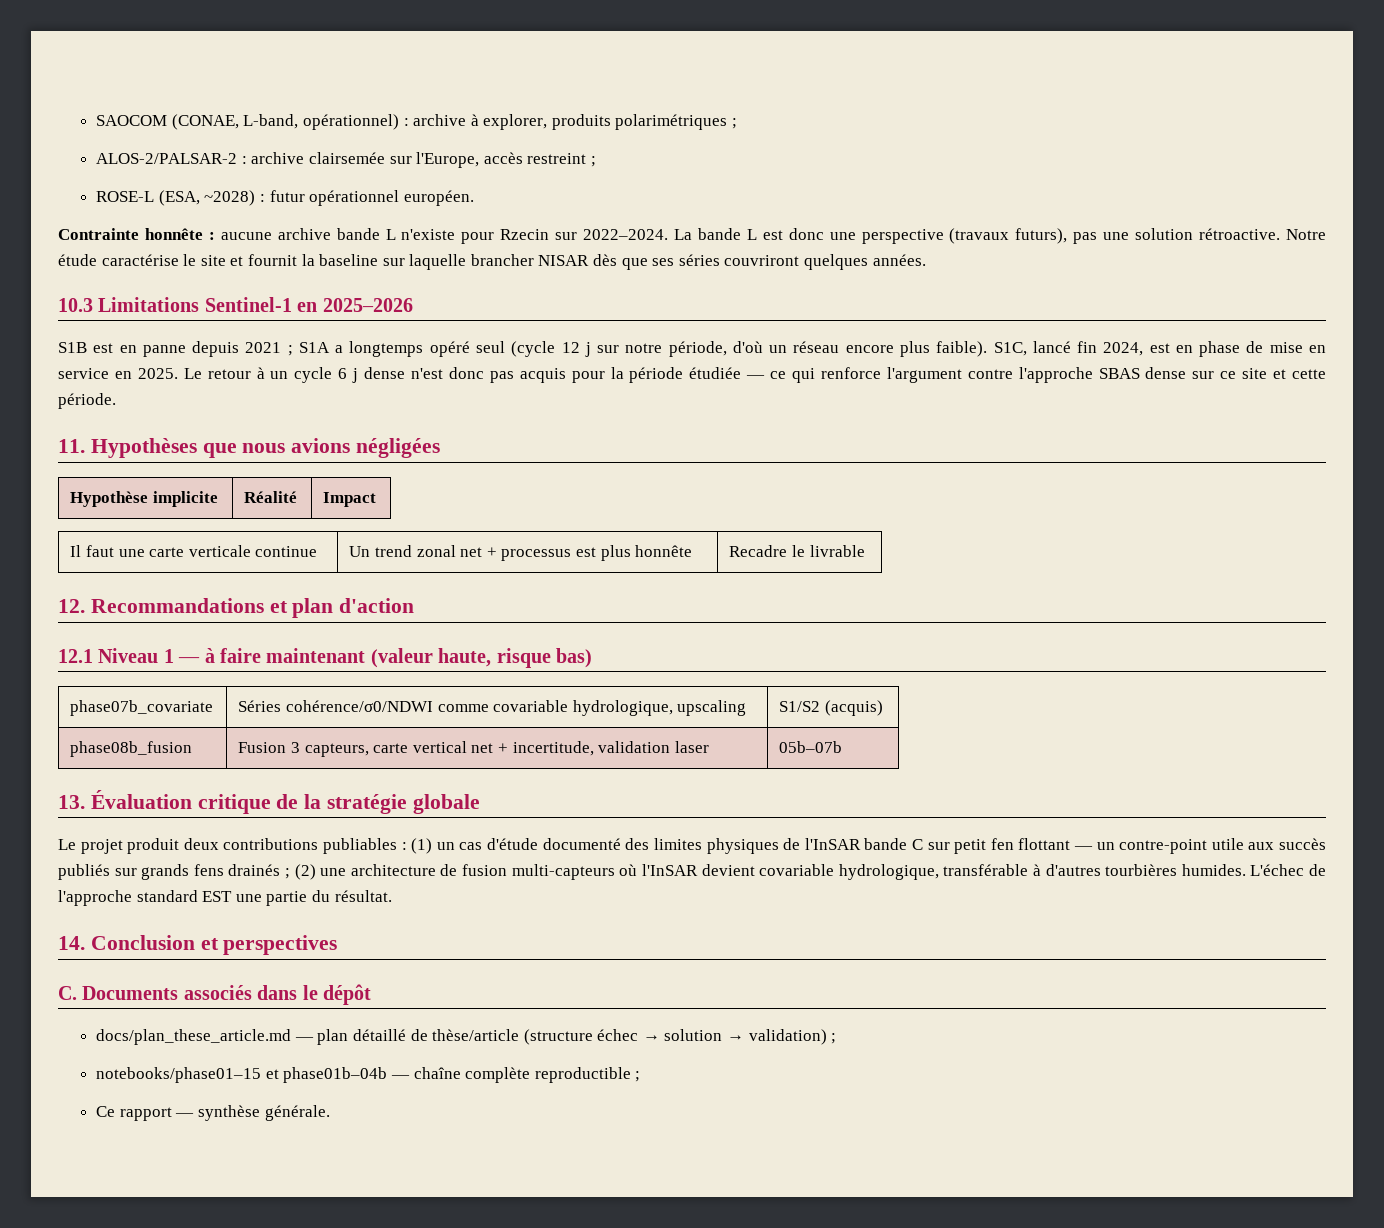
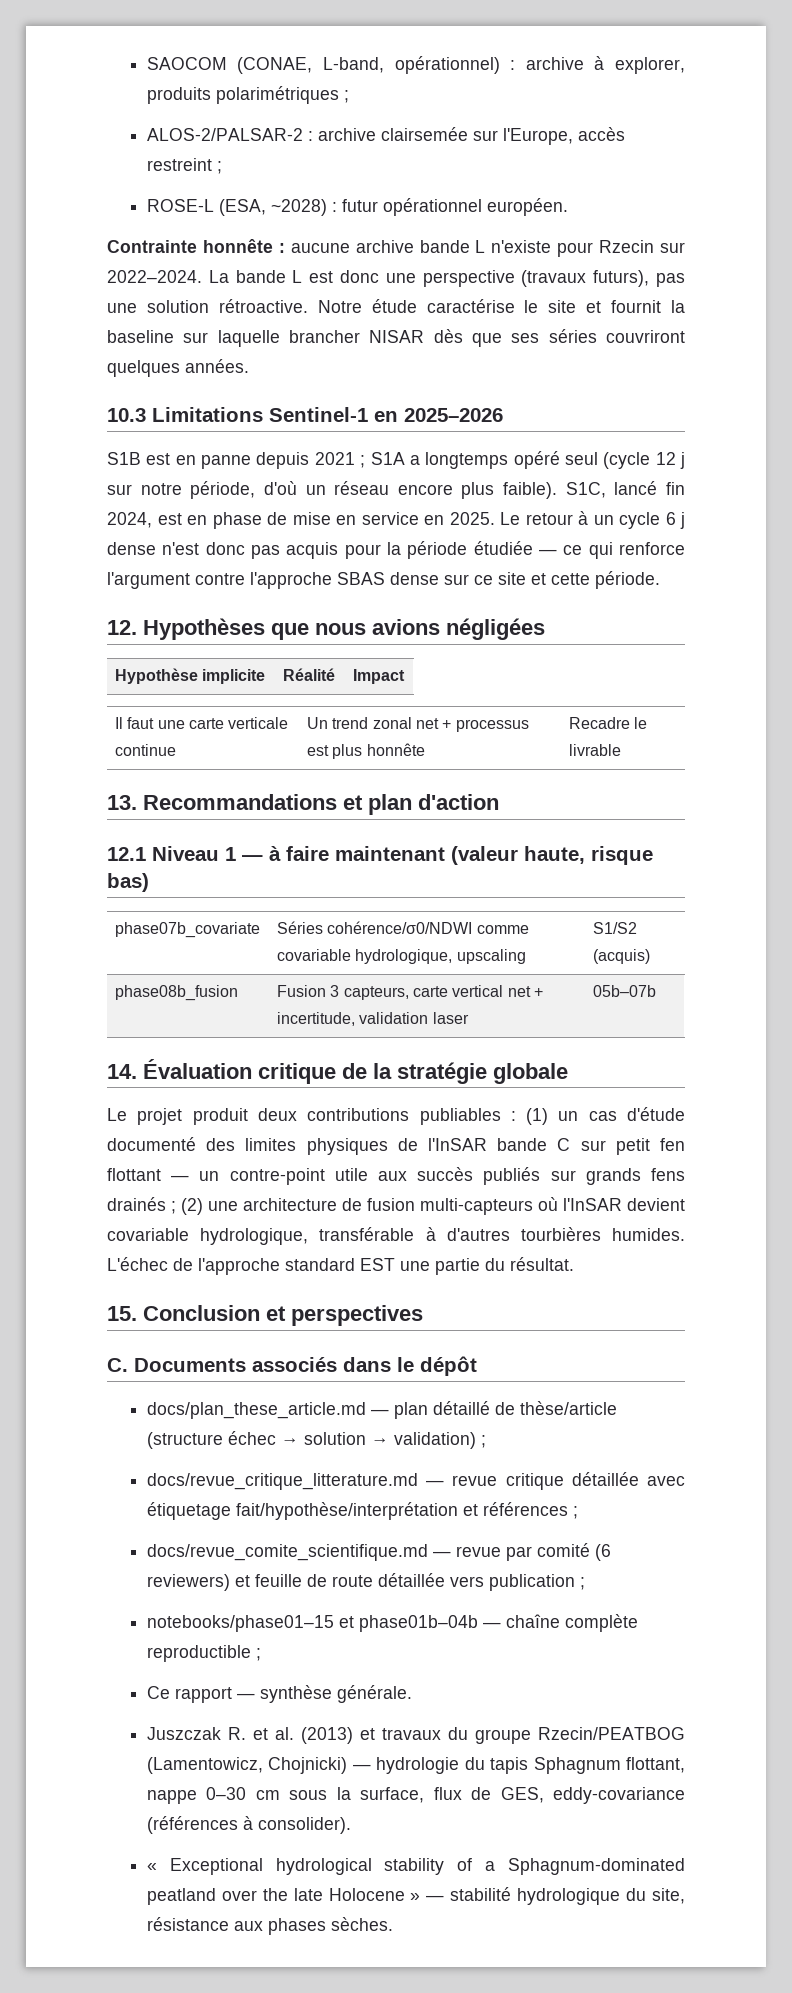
- 11. Hypothèses que nous avions négligées
+ 12. Hypothèses que nous avions négligées
- 12. Recommandations et plan d'action
+ 13. Recommandations et plan d'action
- 13. Évaluation critique de la stratégie globale
+ 14. Évaluation critique de la stratégie globale
- 14. Conclusion et perspectives
+ 15. Conclusion et perspectives
+ docs/revue_critique_litterature.md — revue critique détaillée avec étiquetage fait/hypothèse/interprétation et références ;
+ docs/revue_comite_scientifique.md — revue par comité (6 reviewers) et feuille de route détaillée vers publication ;
+ Juszczak R. et al. (2013) et travaux du groupe Rzecin/PEATBOG (Lamentowicz, Chojnicki) — hydrologie du tapis Sphagnum flottant, nappe 0–30 cm sous la surface, flux de GES, eddy-covariance (références à consolider).
+ « Exceptional hydrological stability of a Sphagnum-dominated peatland over the late Holocene » — stabilité hydrologique du site, résistance aux phases sèches.

